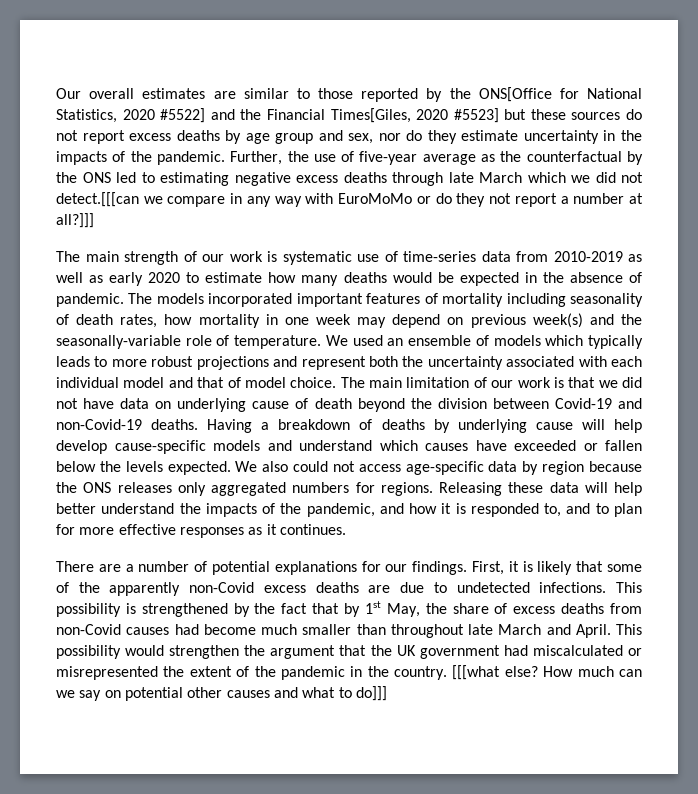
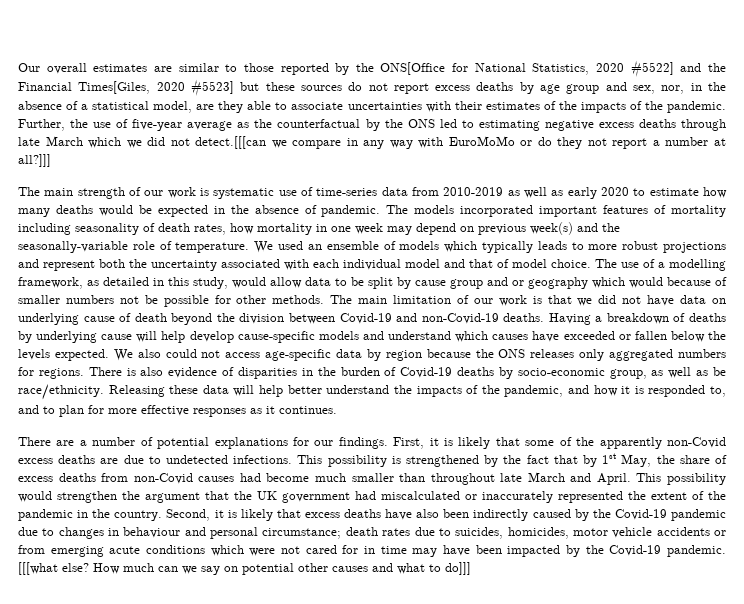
- Our overall estimates are similar to those reported by the ONS[Office for National Statistics, 2020 #5522] and the Financial Times[Giles, 2020 #5523] but these sources do not report excess deaths by age group and sex, nor do they estimate uncertainty in the impacts of the pandemic.
+ Our overall estimates are similar to those reported by the ONS[Office for National Statistics, 2020 #5522] and the Financial Times[Giles, 2020 #5523] but these sources do not report excess deaths by age group and sex, nor, in the absence of a statistical model, are they able to associate uncertainties with their estimates of the impacts of the pandemic.
- The main limitation of our work is that we did not have data on underlying cause of death beyond the division between Covid-19 and non-Covid-19 deaths.
+ The use of a modelling framework, as detailed in this study, would allow data to be split by cause group and or geography which would because of smaller numbers not be possible for other methods. The main limitation of our work is that we did not have data on underlying cause of death beyond the division between Covid-19 and non-Covid-19 deaths.
+ There is also evidence of disparities in the burden of Covid-19 deaths by socio-economic group, as well as be race/ethnicity.
- This possibility would strengthen the argument that the UK government had miscalculated or misrepresented the extent of the pandemic in the country.
+ This possibility would strengthen the argument that the UK government had miscalculated or inaccurately represented the extent of the pandemic in the country.
+ Second, it is likely that excess deaths have also been indirectly caused by the Covid-19 pandemic due to changes in behaviour and personal circumstance; death rates due to suicides, homicides, motor vehicle accidents or from emerging acute conditions which were not cared for in time may have been impacted by the Covid-19 pandemic.

